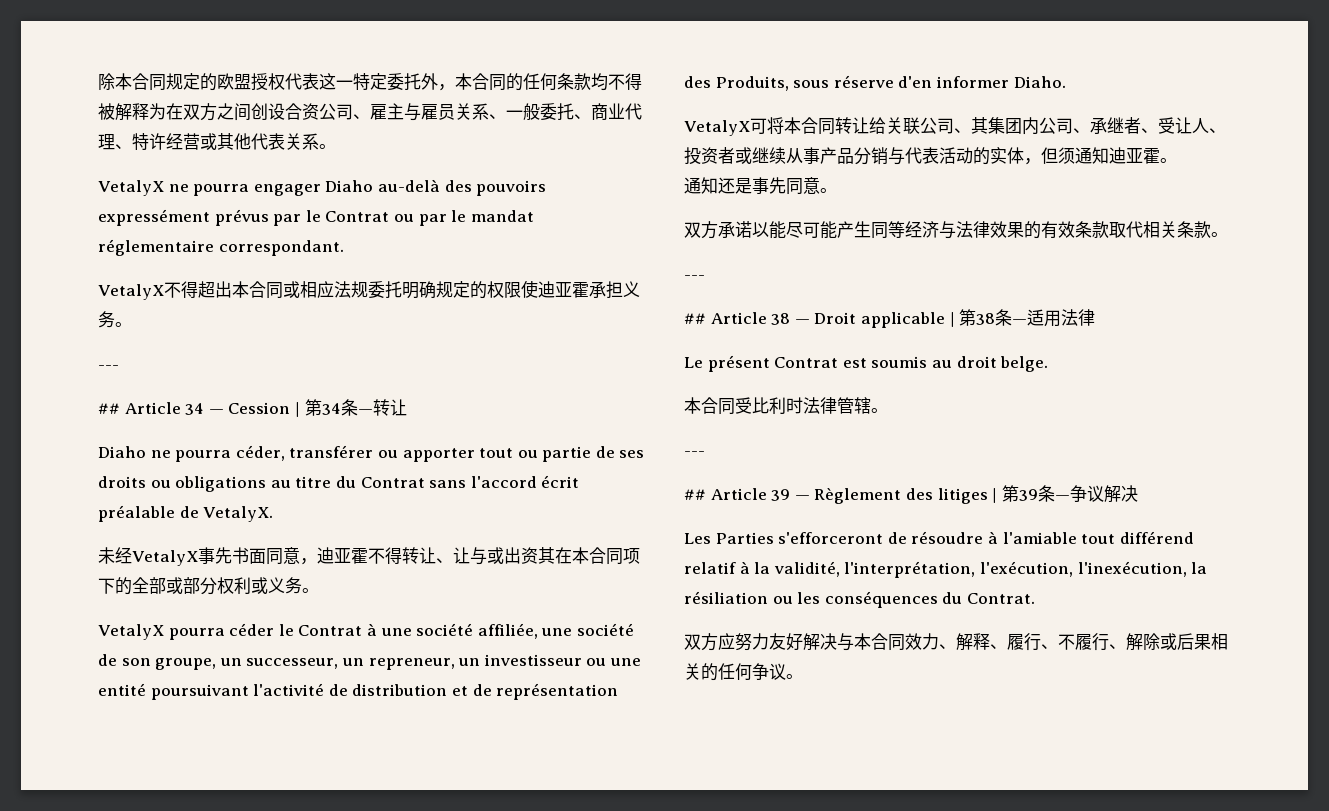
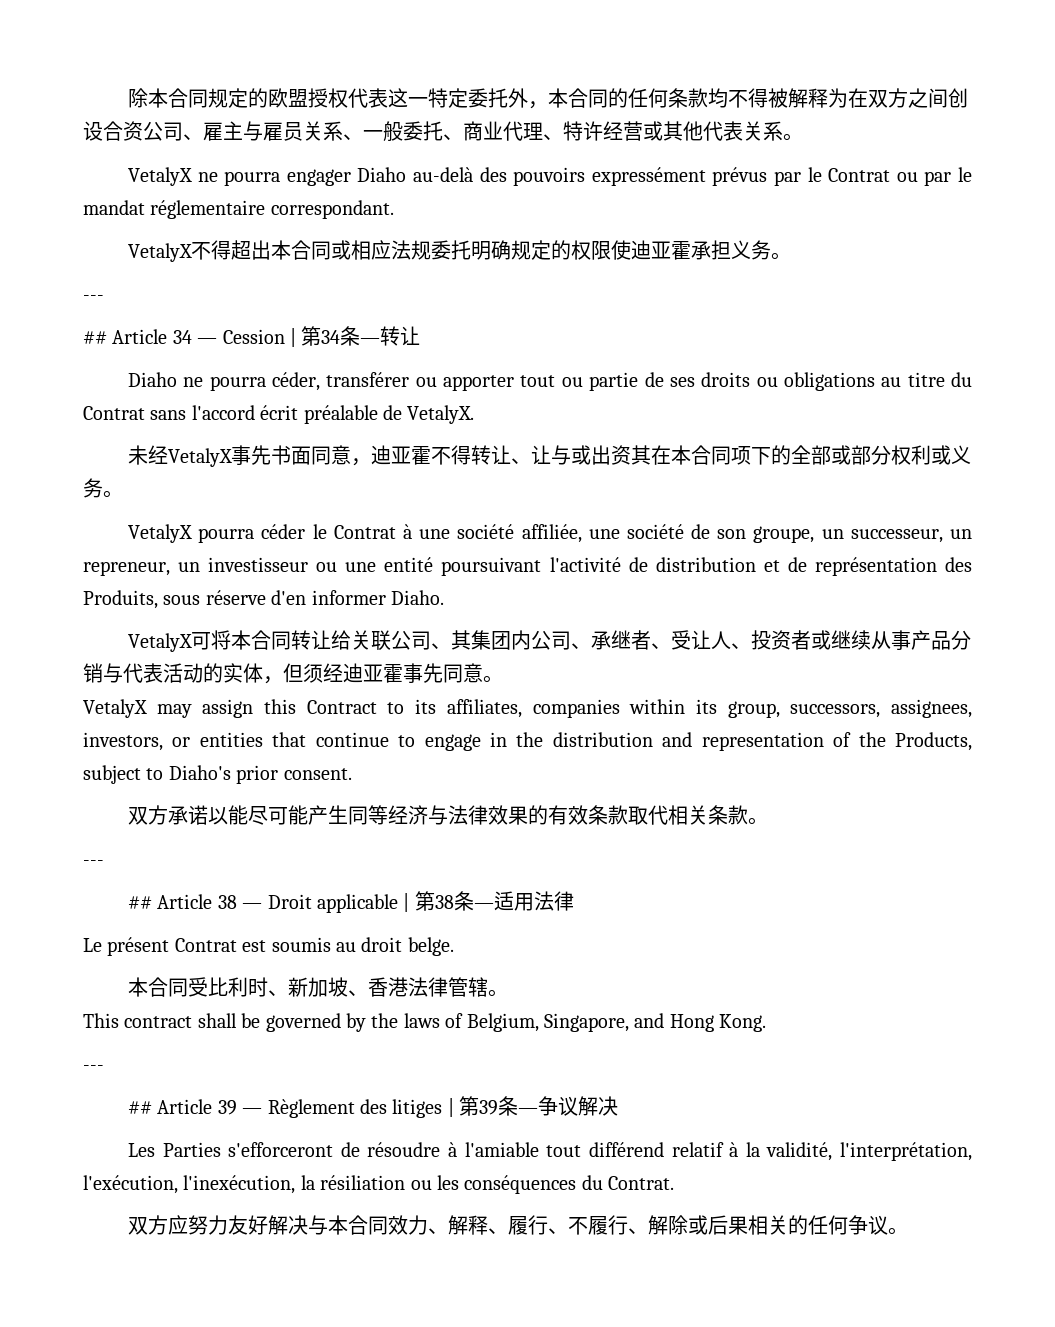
- VetalyX可将本合同转让给关联公司、其集团内公司、承继者、受让人、投资者或继续从事产品分销与代表活动的实体，但须通知迪亚霍。
- 通知还是事先同意。
+ VetalyX可将本合同转让给关联公司、其集团内公司、承继者、受让人、投资者或继续从事产品分销与代表活动的实体，但须经迪亚霍事先同意。
+ VetalyX may assign this Contract to its affiliates, companies within its group, successors, assignees, investors, or entities that continue to engage in the distribution and representation of the Products, subject to Diaho's prior consent.
- 本合同受比利时法律管辖。
+ 本合同受比利时、新加坡、香港法律管辖。
+ This contract shall be governed by the laws of Belgium, Singapore, and Hong Kong.

